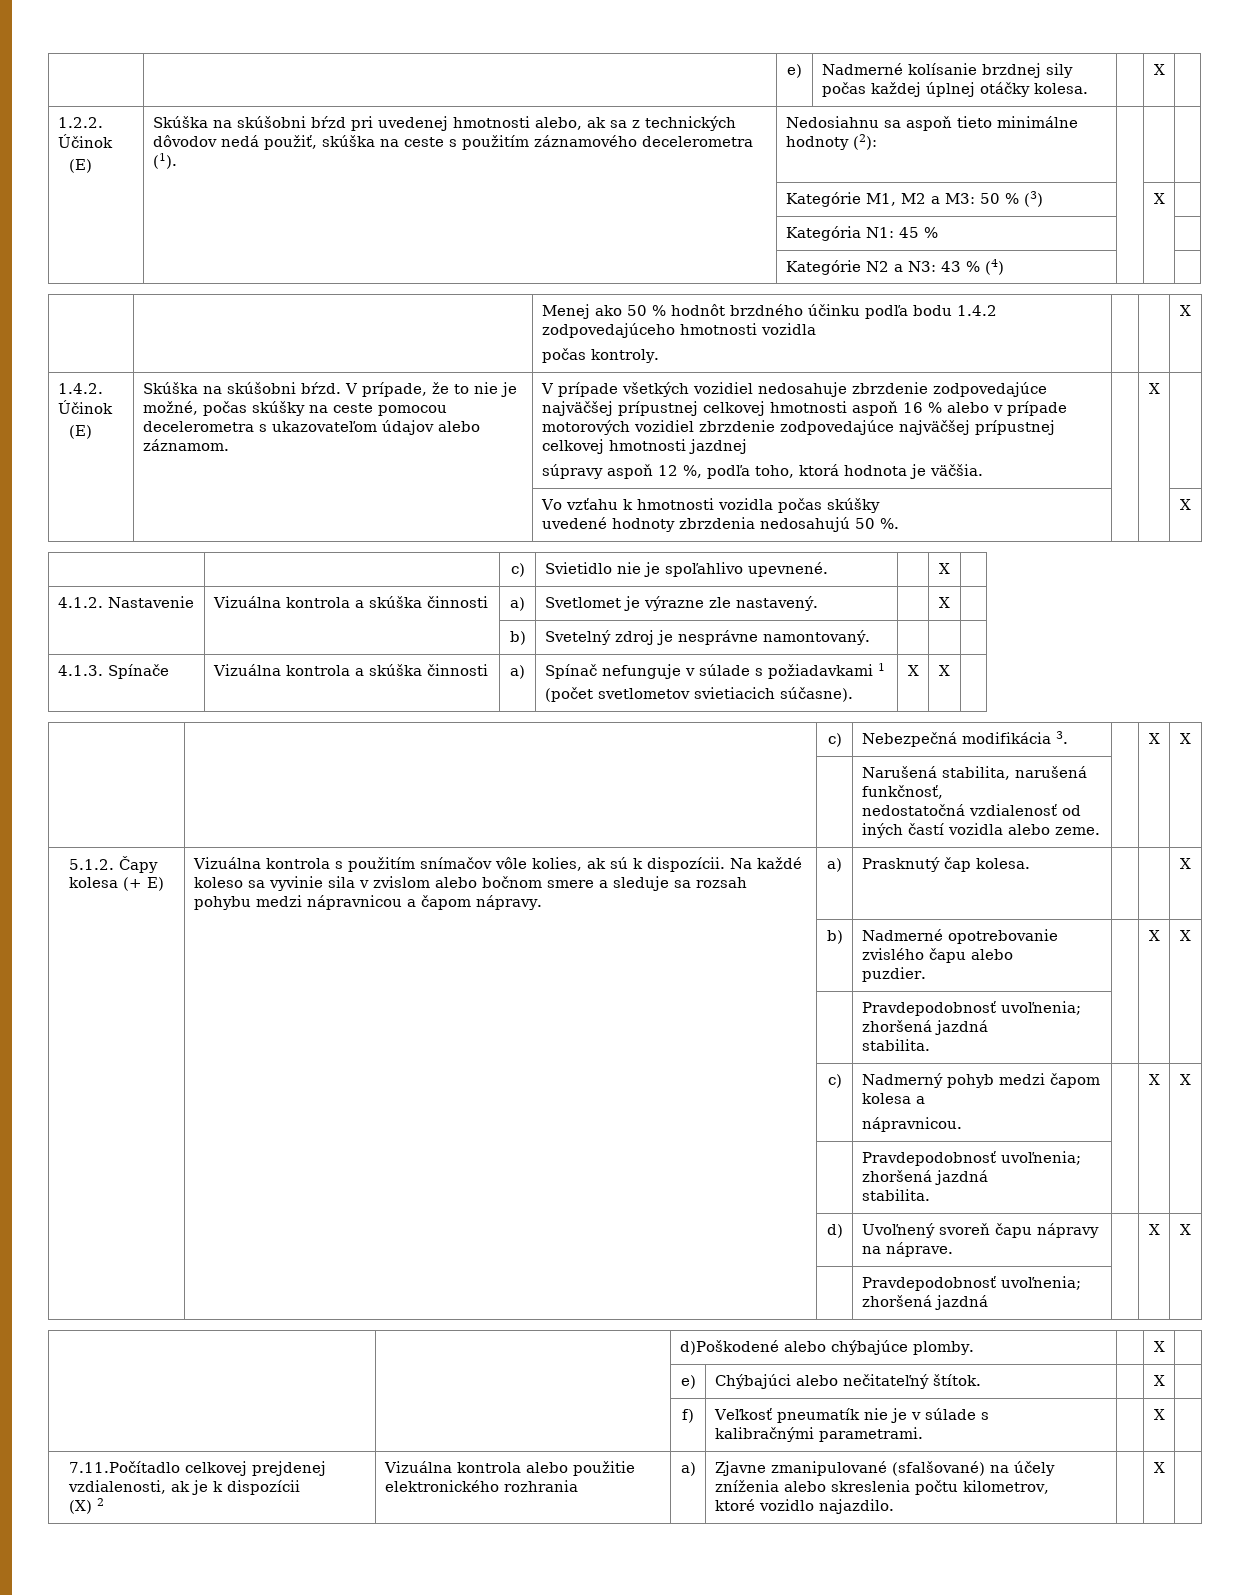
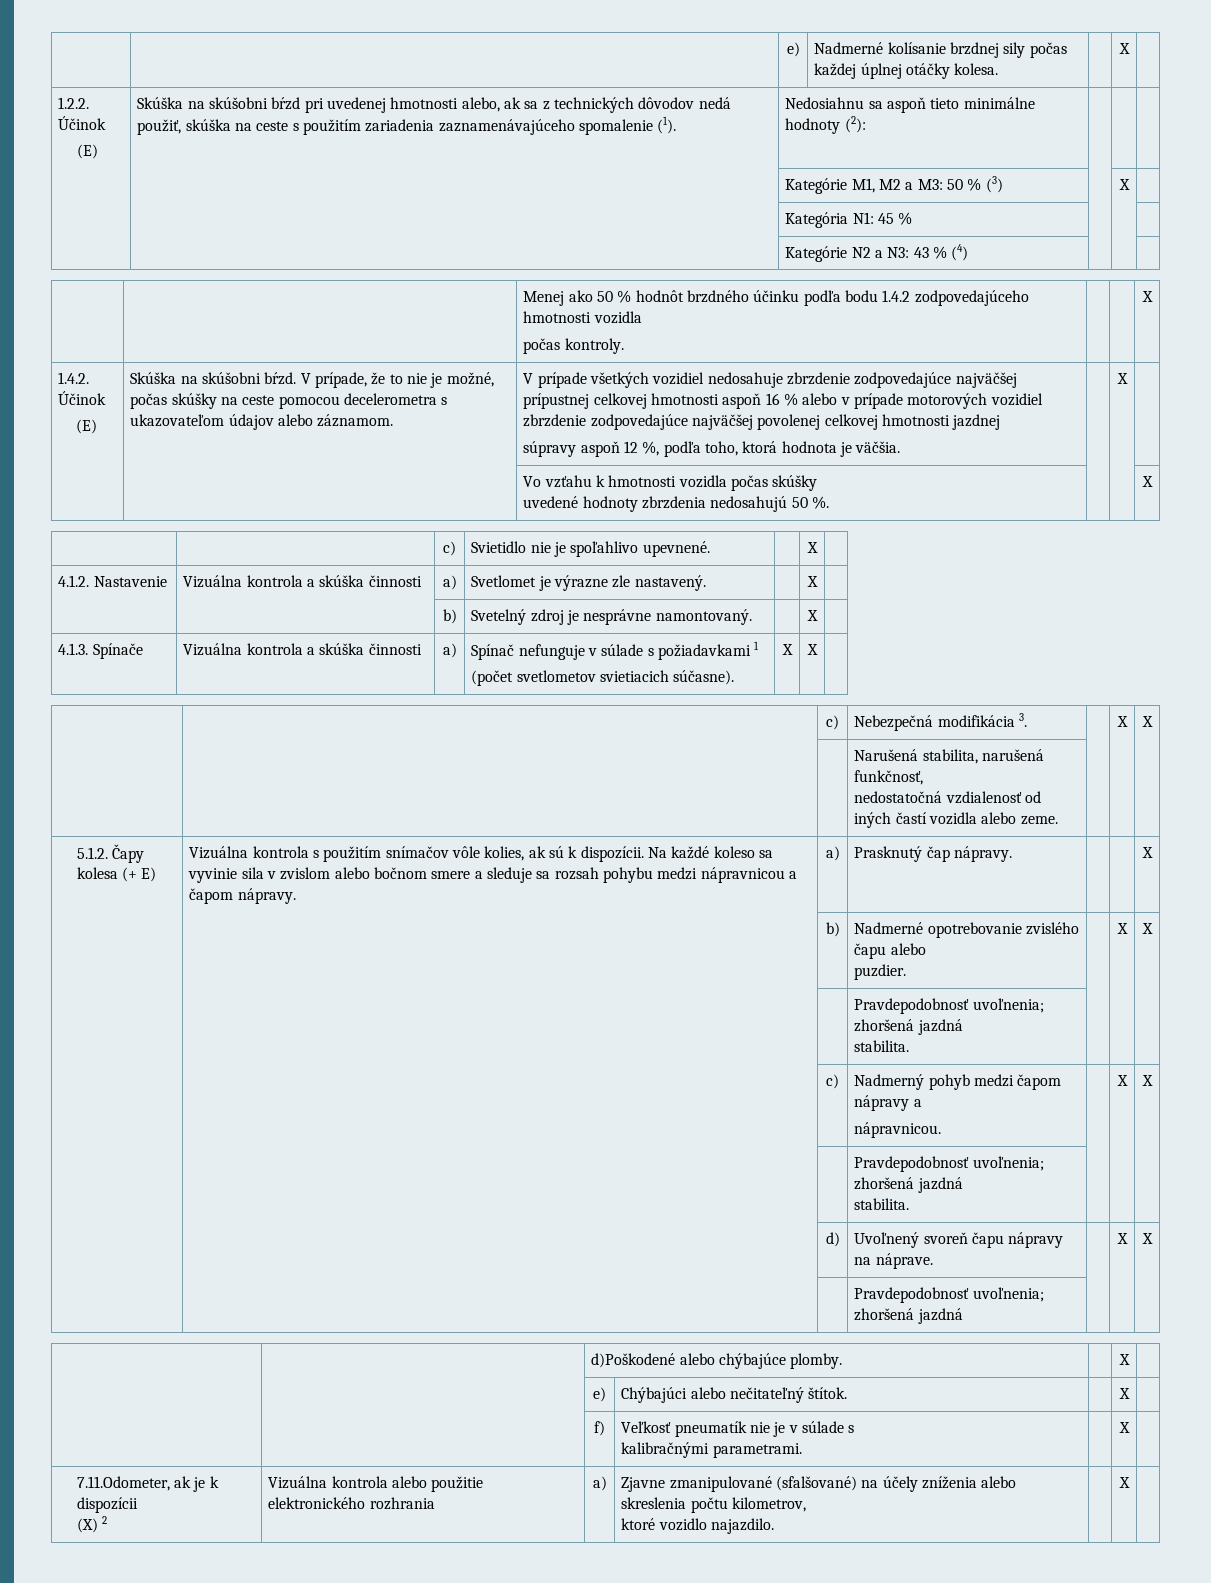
  1.2.2. Účinok
- (E) | Skúška na skúšobni bŕzd pri uvedenej hmotnosti alebo, ak sa z technických dôvodov nedá použiť, skúška na ceste s použitím záznamového decelerometra (1). | Nedosiahnu sa aspoň tieto minimálne hodnoty (2): | | |
+ (E) | Skúška na skúšobni bŕzd pri uvedenej hmotnosti alebo, ak sa z technických dôvodov nedá použiť, skúška na ceste s použitím zariadenia zaznamenávajúceho spomalenie (1). | Nedosiahnu sa aspoň tieto minimálne hodnoty (2): | | |
- V prípade všetkých vozidiel nedosahuje zbrzdenie zodpovedajúce najväčšej prípustnej celkovej hmotnosti aspoň 16 % alebo v prípade motorových vozidiel zbrzdenie zodpovedajúce najväčšej prípustnej celkovej hmotnosti jazdnej
+ V prípade všetkých vozidiel nedosahuje zbrzdenie zodpovedajúce najväčšej prípustnej celkovej hmotnosti aspoň 16 % alebo v prípade motorových vozidiel zbrzdenie zodpovedajúce najväčšej povolenej celkovej hmotnosti jazdnej
- | | b) | Svetelný zdroj je nesprávne namontovaný. | | |
+ | | b) | Svetelný zdroj je nesprávne namontovaný. | | X |
- Prasknutý čap kolesa.
+ Prasknutý čap nápravy.
- | | c) | Nadmerný pohyb medzi čapom kolesa a
+ | | c) | Nadmerný pohyb medzi čapom nápravy a
- 7.11.Počítadlo celkovej prejdenej vzdialenosti, ak je k dispozícii
+ 7.11.Odometer, ak je k dispozícii

